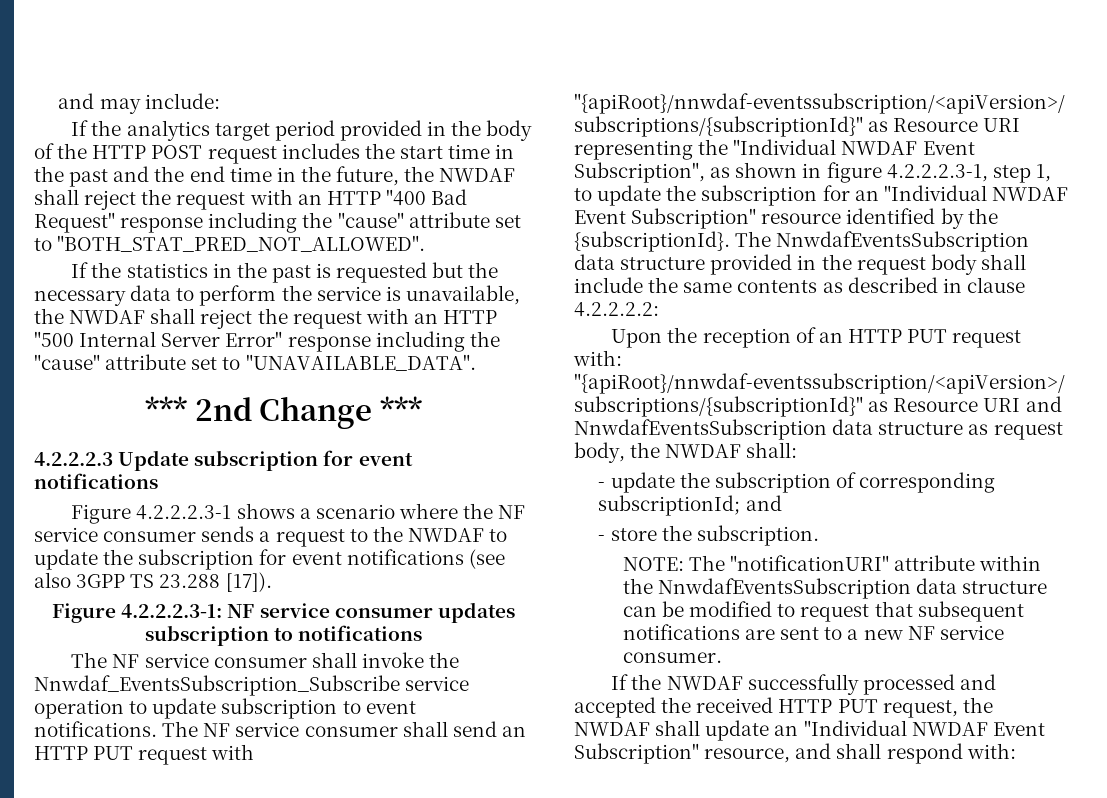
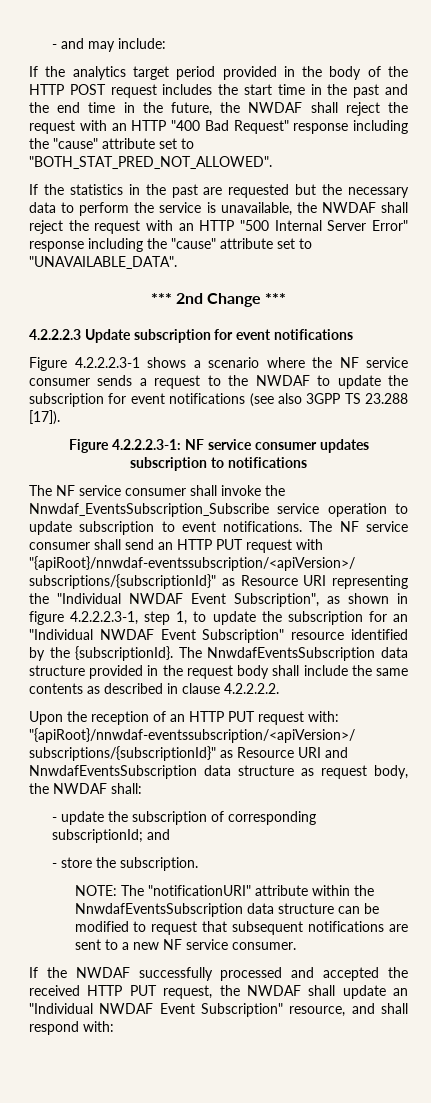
- and may include:
+ - and may include:
- If the statistics in the past is requested but the necessary data to perform the service is unavailable, the NWDAF shall reject the request with an HTTP "500 Internal Server Error" response including the "cause" attribute set to "UNAVAILABLE_DATA".
+ If the statistics in the past are requested but the necessary data to perform the service is unavailable, the NWDAF shall reject the request with an HTTP "500 Internal Server Error" response including the "cause" attribute set to "UNAVAILABLE_DATA".
- The NnwdafEventsSubscription data structure provided in the request body shall include the same contents as described in clause 4.2.2.2.2:
+ The NnwdafEventsSubscription data structure provided in the request body shall include the same contents as described in clause 4.2.2.2.2.

